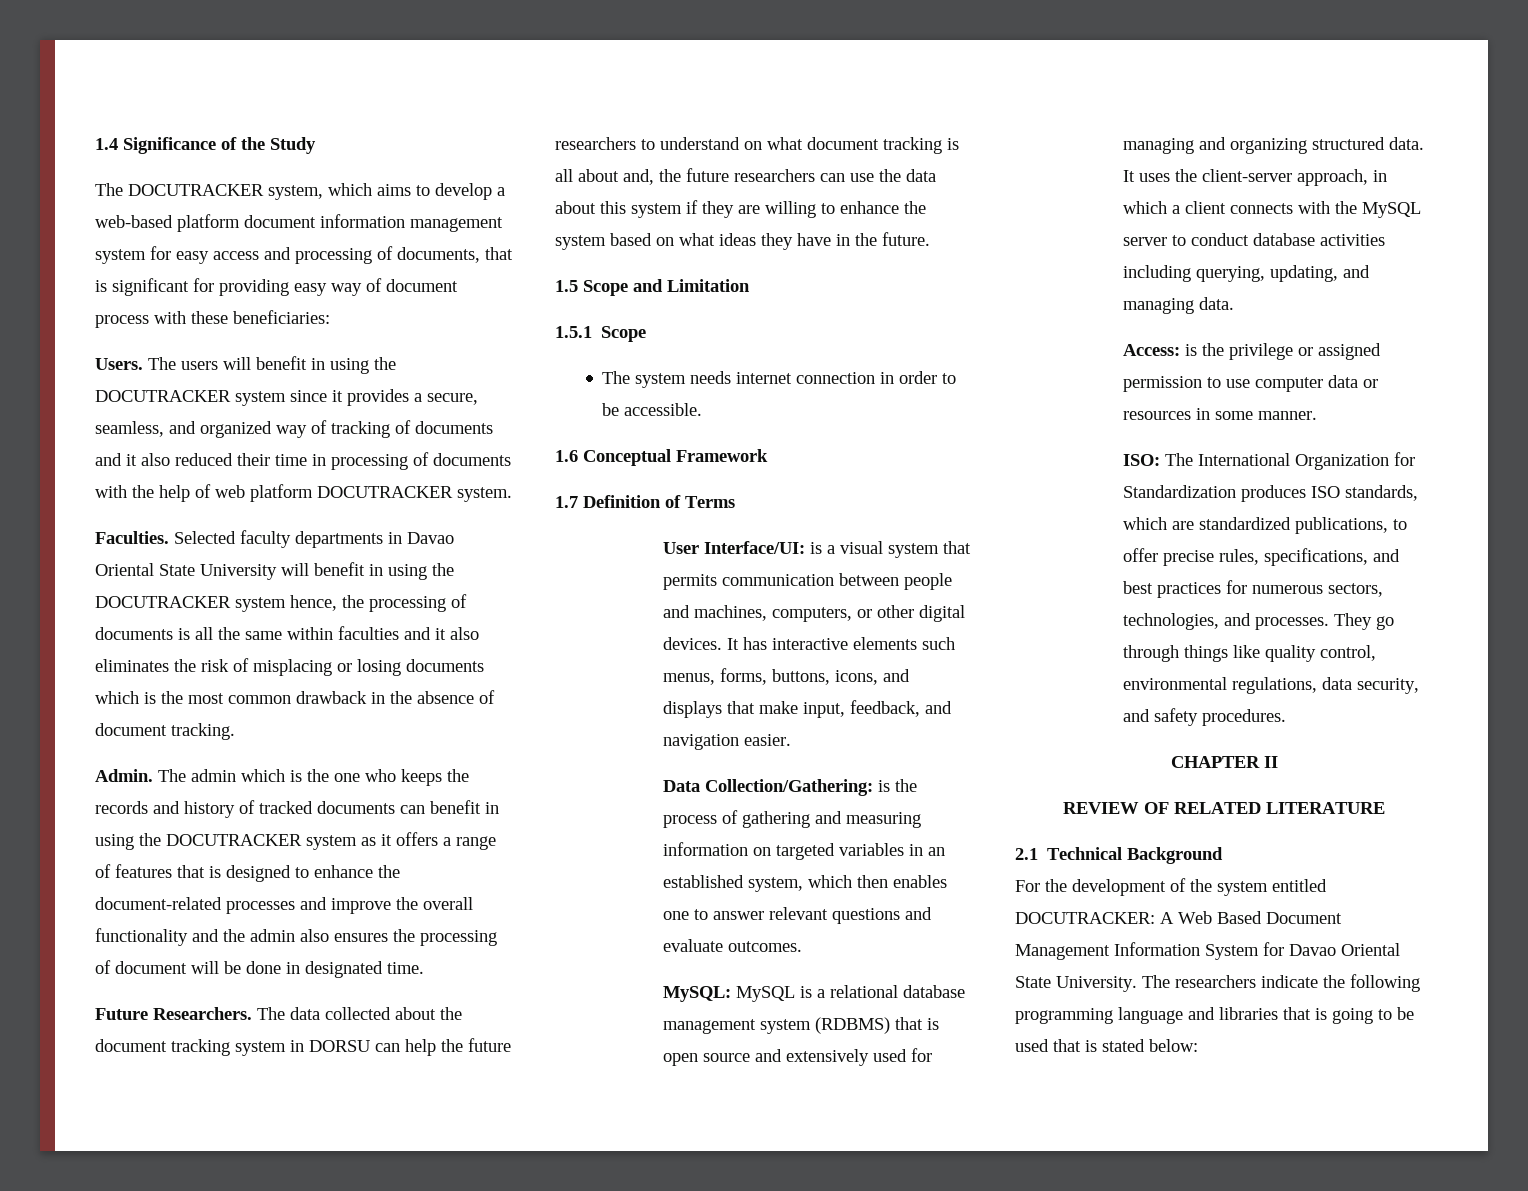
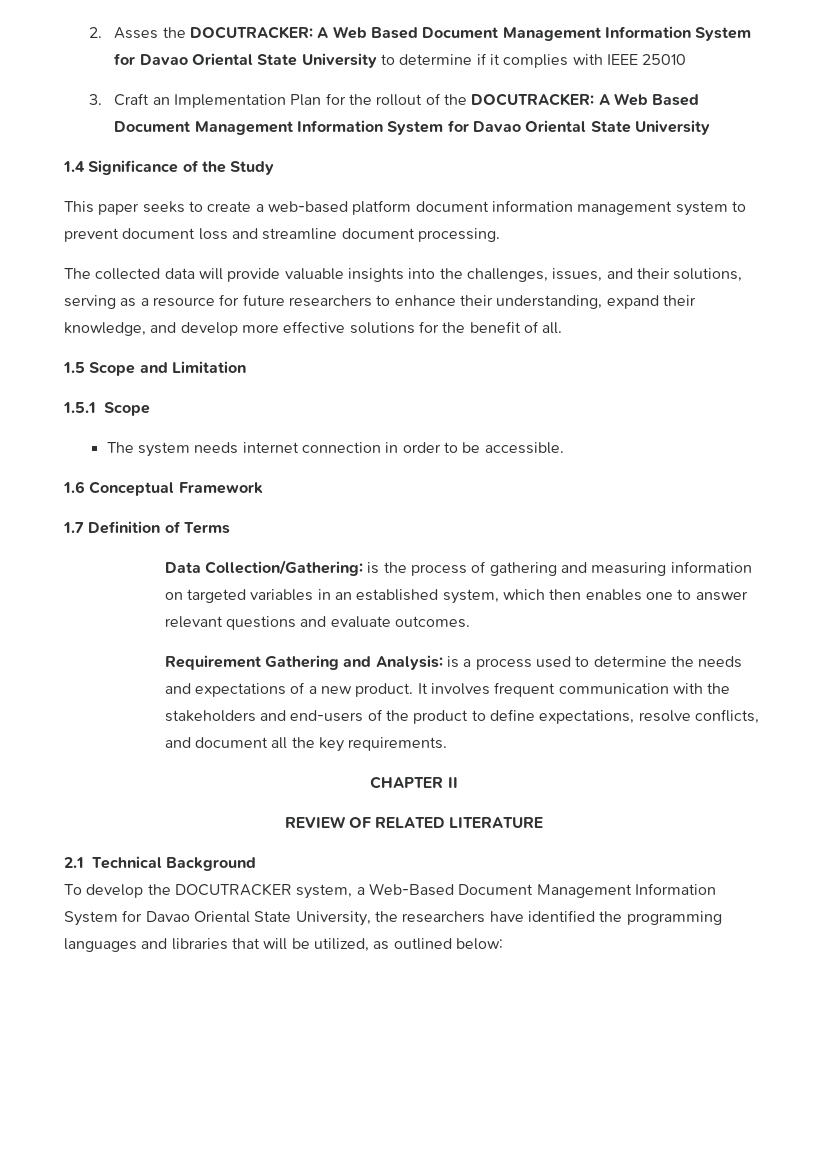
+ 2. Asses the DOCUTRACKER: A Web Based Document Management Information System for Davao Oriental State University to determine if it complies with IEEE 25010
+ 3. Craft an Implementation Plan for the rollout of the DOCUTRACKER: A Web Based Document Management Information System for Davao Oriental State University
- The DOCUTRACKER system, which aims to develop a web-based platform document information management system for easy access and processing of documents, that is significant for providing easy way of document process with these beneficiaries:
- Users. The users will benefit in using the DOCUTRACKER system since it provides a secure, seamless, and organized way of tracking of documents and it also reduced their time in processing of documents with the help of web platform DOCUTRACKER system.
- Faculties. Selected faculty departments in Davao Oriental State University will benefit in using the DOCUTRACKER system hence, the processing of documents is all the same within faculties and it also eliminates the risk of misplacing or losing documents which is the most common drawback in the absence of document tracking.
- Admin. The admin which is the one who keeps the records and history of tracked documents can benefit in using the DOCUTRACKER system as it offers a range of features that is designed to enhance the document-related processes and improve the overall functionality and the admin also ensures the processing of document will be done in designated time.
- Future Researchers. The data collected about the document tracking system in DORSU can help the future researchers to understand on what document tracking is all about and, the future researchers can use the data about this system if they are willing to enhance the system based on what ideas they have in the future.
+ This paper seeks to create a web-based platform document information management system to prevent document loss and streamline document processing.
+ The collected data will provide valuable insights into the challenges, issues, and their solutions, serving as a resource for future researchers to enhance their understanding, expand their knowledge, and develop more effective solutions for the benefit of all.
- User Interface/UI: is a visual system that permits communication between people and machines, computers, or other digital devices. It has interactive elements such menus, forms, buttons, icons, and displays that make input, feedback, and navigation easier.
- MySQL: MySQL is a relational database management system (RDBMS) that is open source and extensively used for managing and organizing structured data. It uses the client-server approach, in which a client connects with the MySQL server to conduct database activities including querying, updating, and managing data.
- Access: is the privilege or assigned permission to use computer data or resources in some manner.
- ISO: The International Organization for Standardization produces ISO standards, which are standardized publications, to offer precise rules, specifications, and best practices for numerous sectors, technologies, and processes. They go through things like quality control, environmental regulations, data security, and safety procedures.
+ Requirement Gathering and Analysis: is a process used to determine the needs and expectations of a new product. It involves frequent communication with the stakeholders and end-users of the product to define expectations, resolve conflicts, and document all the key requirements.
- For the development of the system entitled DOCUTRACKER: A Web Based Document Management Information System for Davao Oriental State University. The researchers indicate the following programming language and libraries that is going to be used that is stated below:
+ To develop the DOCUTRACKER system, a Web-Based Document Management Information System for Davao Oriental State University, the researchers have identified the programming languages and libraries that will be utilized, as outlined below:

